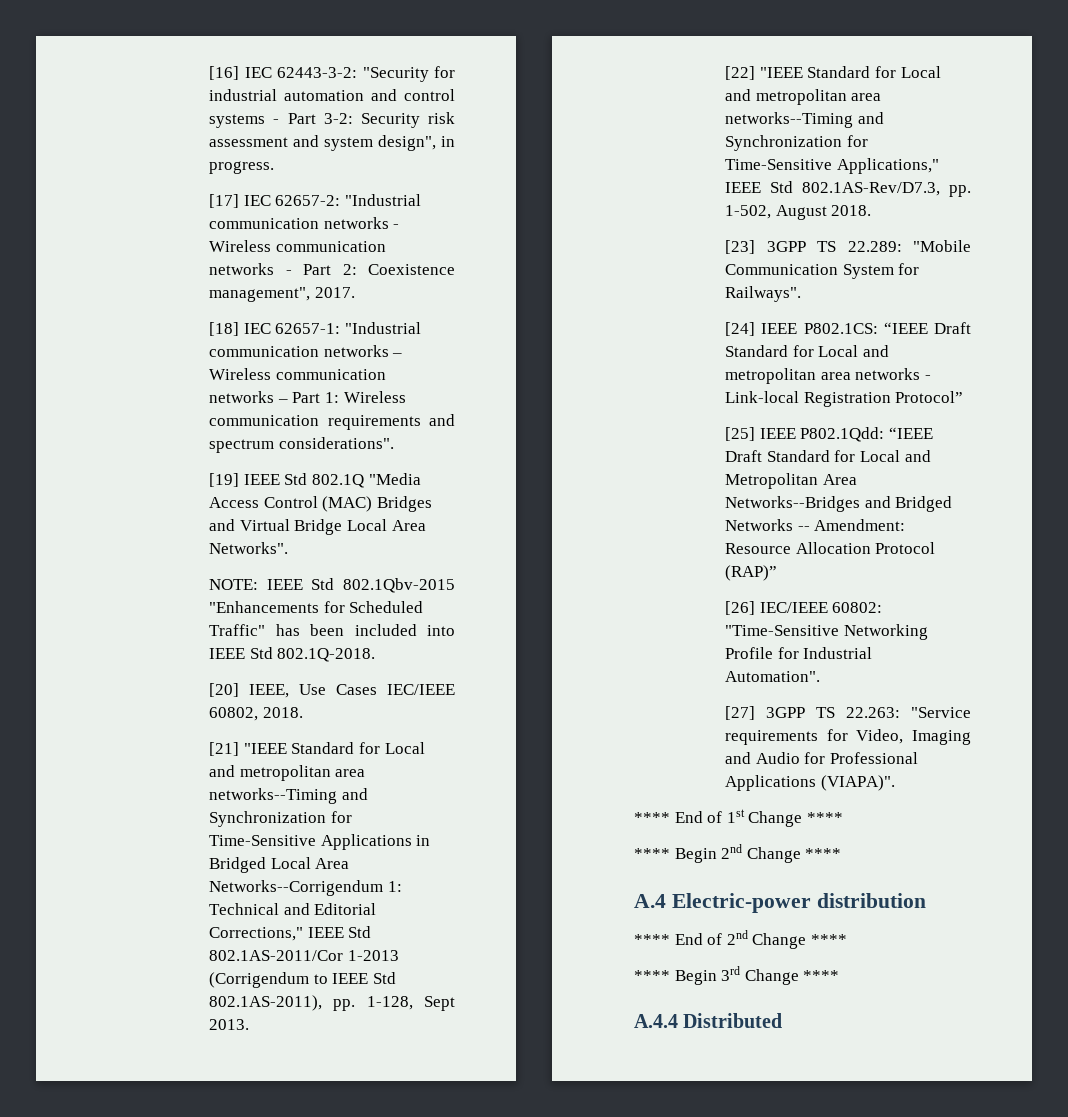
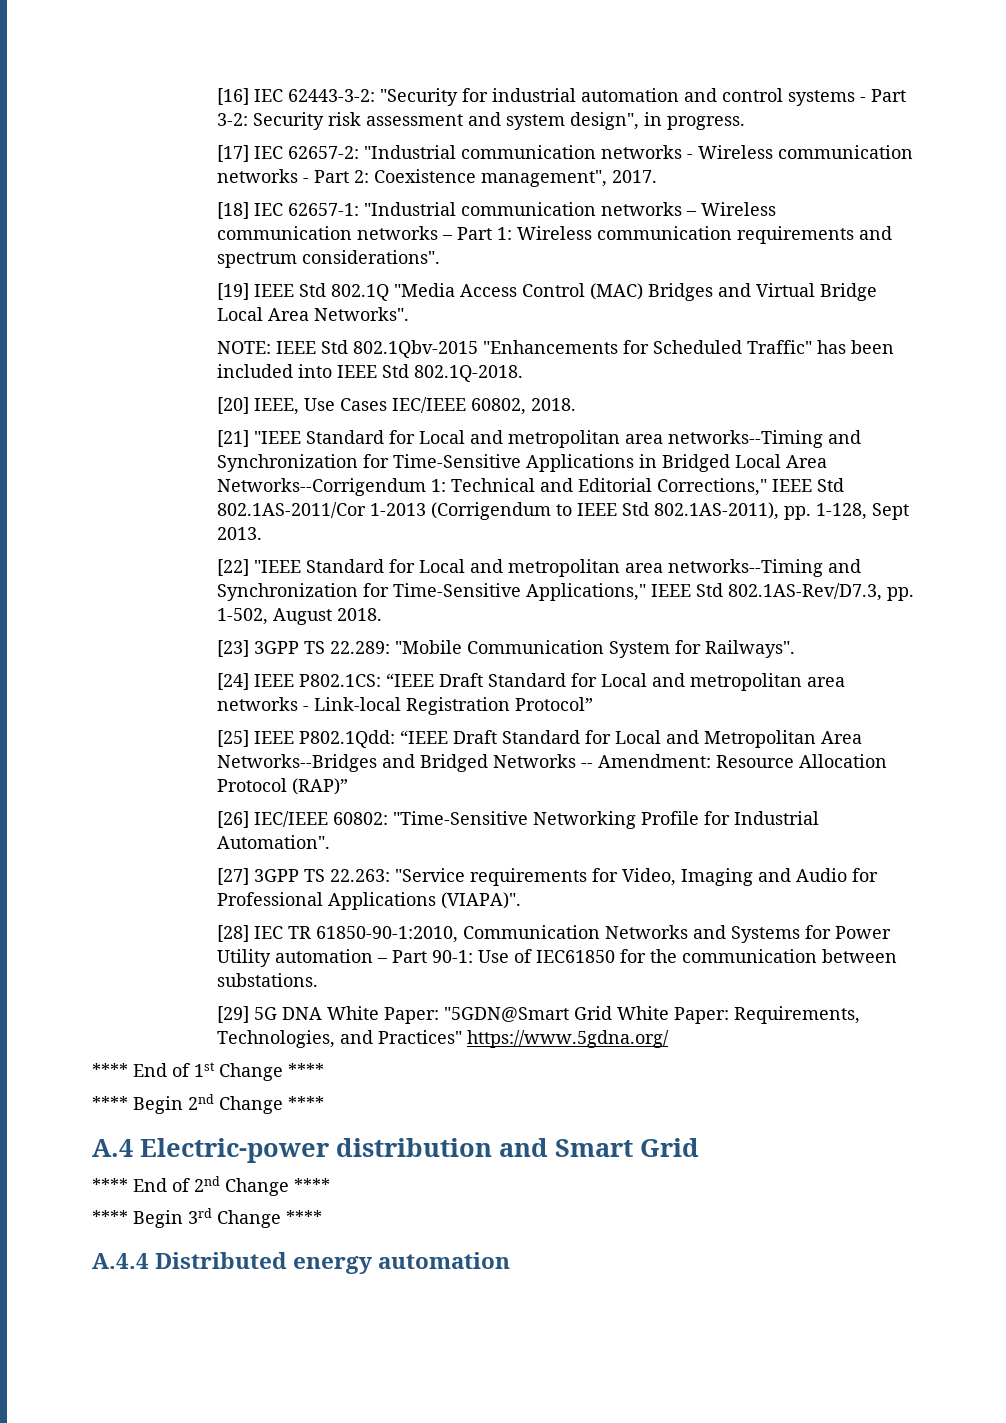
+ [28] IEC TR 61850-90-1:2010, Communication Networks and Systems for Power Utility automation – Part 90-1: Use of IEC61850 for the communication between substations.
+ [29] 5G DNA White Paper: "5GDN@Smart Grid White Paper: Requirements, Technologies, and Practices" https://www.5gdna.org/
- A.4 Electric-power distribution
+ A.4 Electric-power distribution and Smart Grid
- A.4.4 Distributed
+ A.4.4 Distributed energy automation

